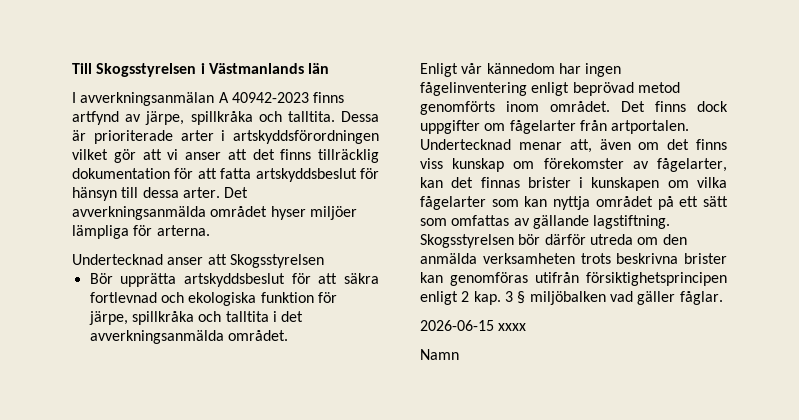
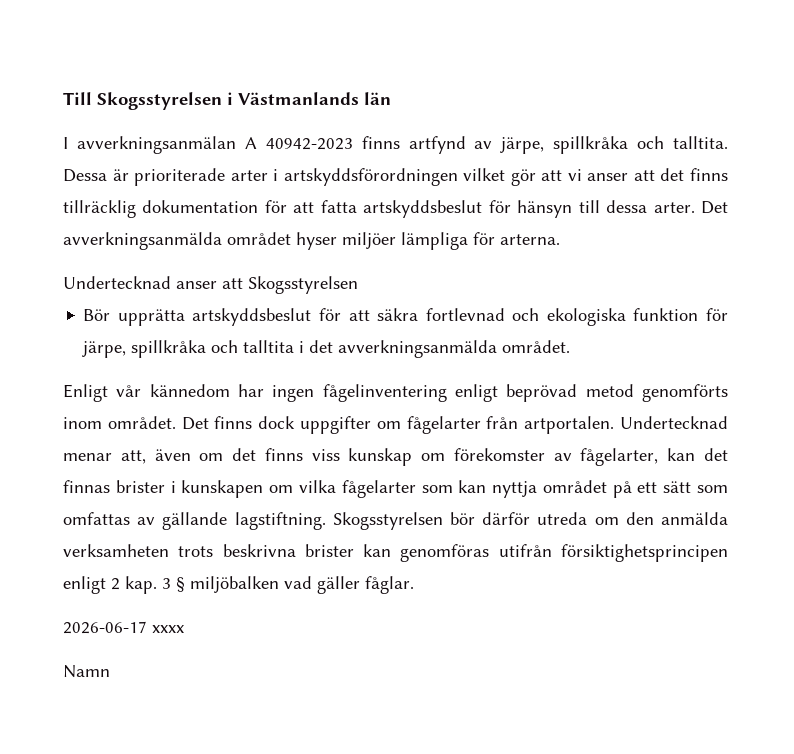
- 2026-06-15 xxxx
+ 2026-06-17 xxxx

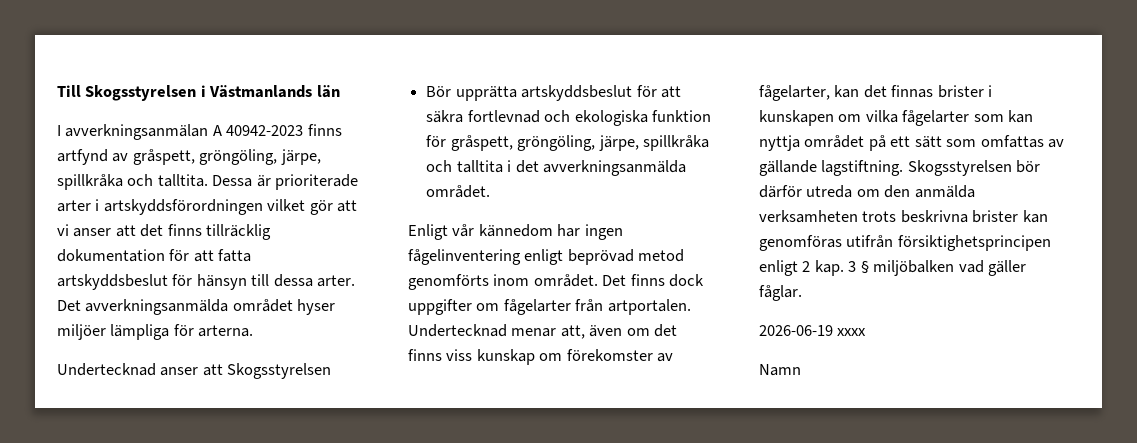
- I avverkningsanmälan A 40942-2023 finns artfynd av järpe, spillkråka och talltita.
+ I avverkningsanmälan A 40942-2023 finns artfynd av gråspett, gröngöling, järpe, spillkråka och talltita.
- Bör upprätta artskyddsbeslut för att säkra fortlevnad och ekologiska funktion för järpe, spillkråka och talltita i det avverkningsanmälda området.
+ Bör upprätta artskyddsbeslut för att säkra fortlevnad och ekologiska funktion för gråspett, gröngöling, järpe, spillkråka och talltita i det avverkningsanmälda området.
- 2026-06-17 xxxx
+ 2026-06-19 xxxx

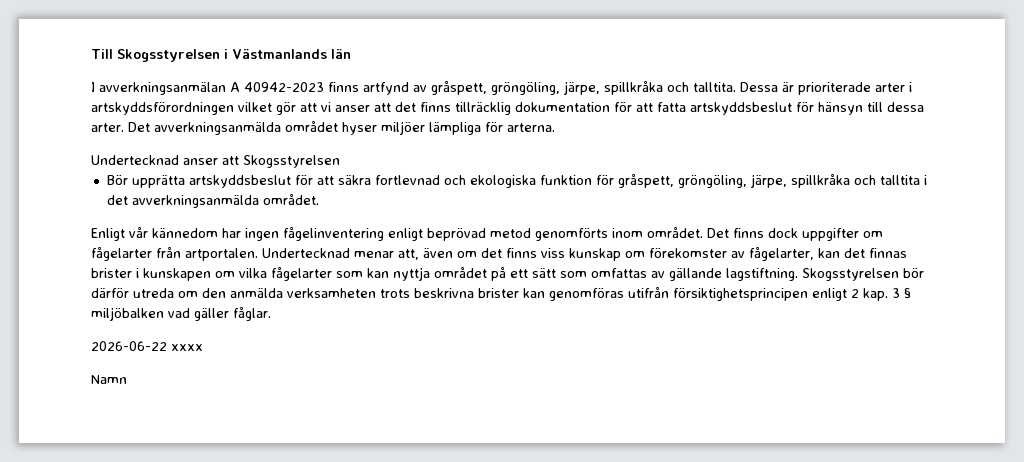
- 2026-06-19 xxxx
+ 2026-06-22 xxxx

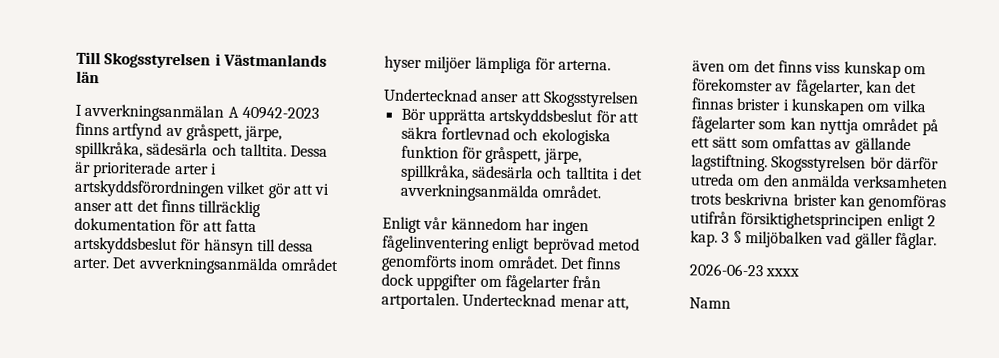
- I avverkningsanmälan A 40942-2023 finns artfynd av gråspett, gröngöling, järpe, spillkråka och talltita.
+ I avverkningsanmälan A 40942-2023 finns artfynd av gråspett, järpe, spillkråka, sädesärla och talltita.
- Bör upprätta artskyddsbeslut för att säkra fortlevnad och ekologiska funktion för gråspett, gröngöling, järpe, spillkråka och talltita i det avverkningsanmälda området.
+ Bör upprätta artskyddsbeslut för att säkra fortlevnad och ekologiska funktion för gråspett, järpe, spillkråka, sädesärla och talltita i det avverkningsanmälda området.
- 2026-06-22 xxxx
+ 2026-06-23 xxxx

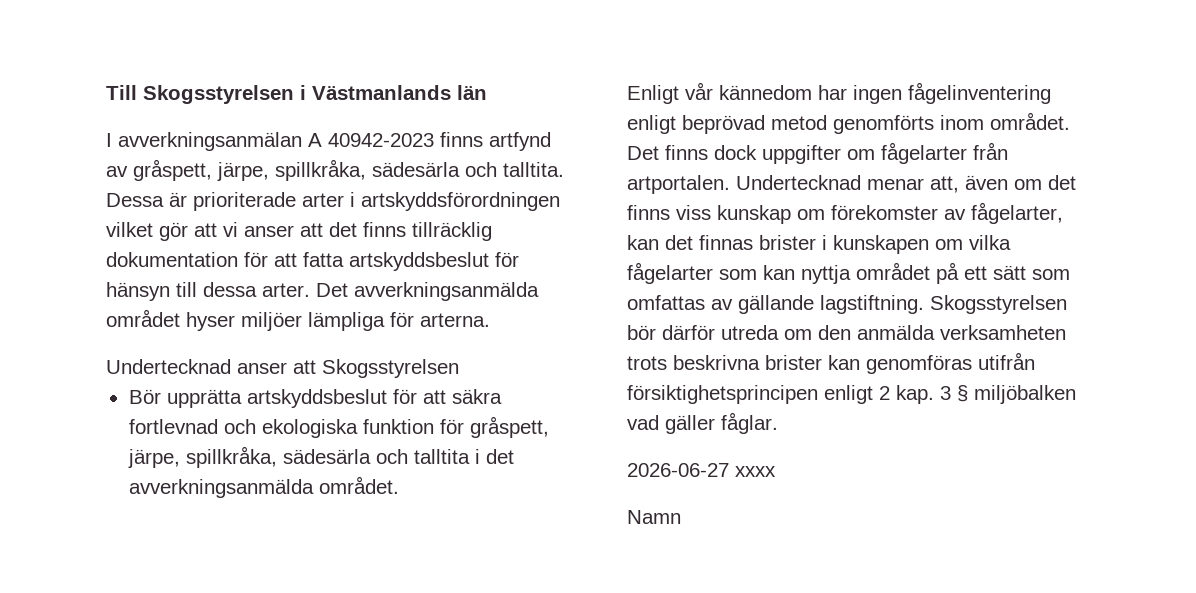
- 2026-06-23 xxxx
+ 2026-06-27 xxxx

